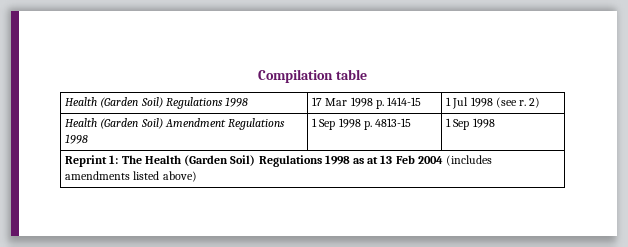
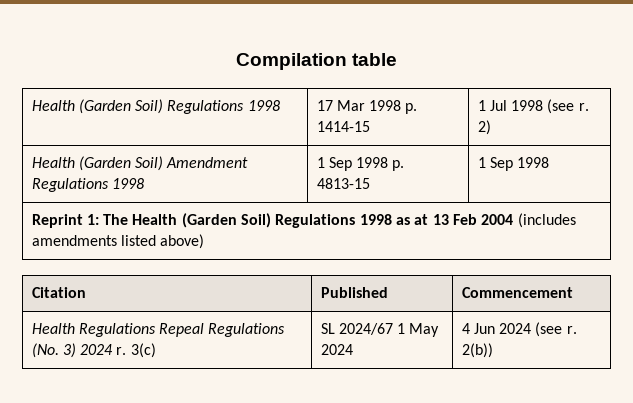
+ Citation | Published | Commencement
+ Health Regulations Repeal Regulations (No. 3) 2024 r. 3(c) | SL 2024/67 1 May 2024 | 4 Jun 2024 (see r. 2(b))

